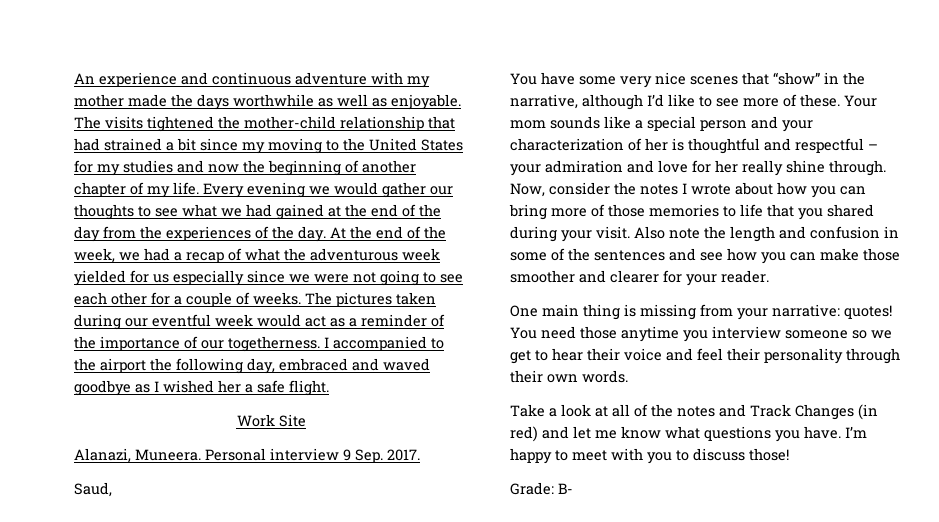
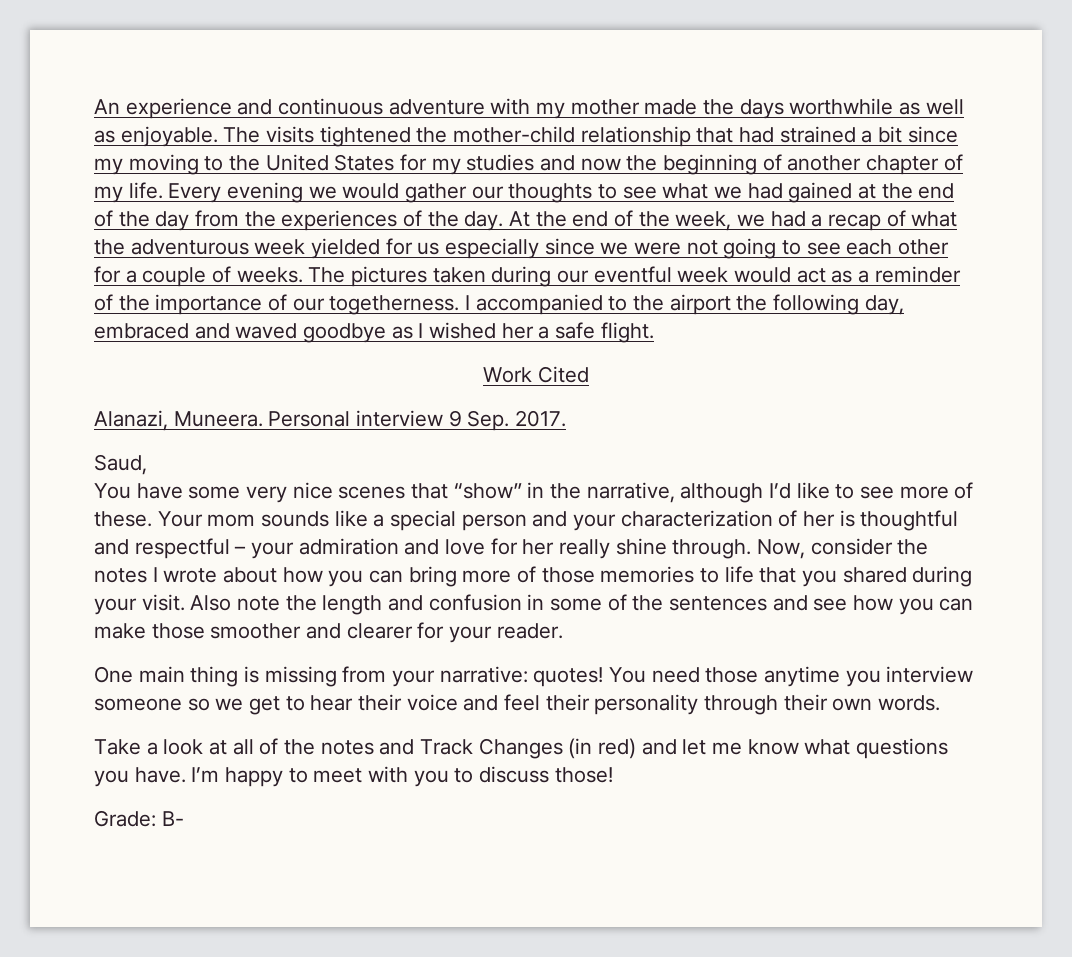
- Work Site
+ Work Cited

